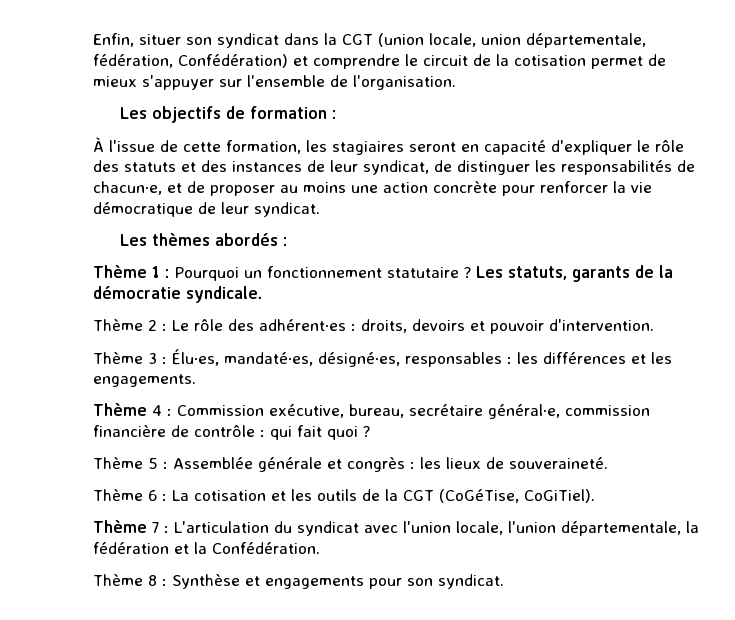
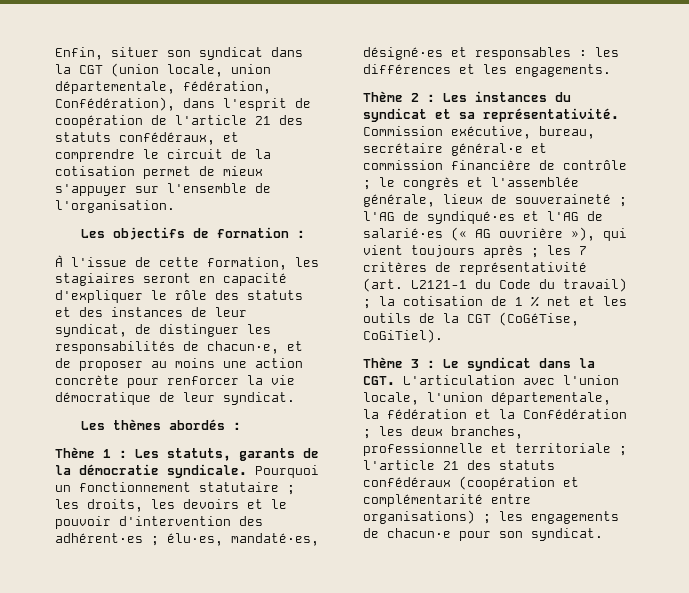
- Enfin, situer son syndicat dans la CGT (union locale, union départementale, fédération, Confédération) et comprendre le circuit de la cotisation permet de mieux s'appuyer sur l'ensemble de l'organisation.
+ Enfin, situer son syndicat dans la CGT (union locale, union départementale, fédération, Confédération), dans l'esprit de coopération de l'article 21 des statuts confédéraux, et comprendre le circuit de la cotisation permet de mieux s'appuyer sur l'ensemble de l'organisation.
- Thème 1 : Pourquoi un fonctionnement statutaire ? Les statuts, garants de la démocratie syndicale.
- Thème 2 : Le rôle des adhérent·es : droits, devoirs et pouvoir d'intervention.
- Thème 3 : Élu·es, mandaté·es, désigné·es, responsables : les différences et les engagements.
+ Thème 1 : Les statuts, garants de la démocratie syndicale. Pourquoi un fonctionnement statutaire ; les droits, les devoirs et le pouvoir d'intervention des adhérent·es ; élu·es, mandaté·es, désigné·es et responsables : les différences et les engagements.
- Thème 4 : Commission exécutive, bureau, secrétaire général·e, commission financière de contrôle : qui fait quoi ?
- Thème 5 : Assemblée générale et congrès : les lieux de souveraineté.
- Thème 6 : La cotisation et les outils de la CGT (CoGéTise, CoGiTiel).
+ Thème 2 : Les instances du syndicat et sa représentativité. Commission exécutive, bureau, secrétaire général·e et commission financière de contrôle ; le congrès et l'assemblée générale, lieux de souveraineté ; l'AG de syndiqué·es et l'AG de salarié·es (« AG ouvrière »), qui vient toujours après ; les 7 critères de représentativité (art. L2121-1 du Code du travail) ; la cotisation de 1 % net et les outils de la CGT (CoGéTise, CoGiTiel).
- Thème 7 : L'articulation du syndicat avec l'union locale, l'union départementale, la fédération et la Confédération.
- Thème 8 : Synthèse et engagements pour son syndicat.
+ Thème 3 : Le syndicat dans la CGT. L'articulation avec l'union locale, l'union départementale, la fédération et la Confédération ; les deux branches, professionnelle et territoriale ; l'article 21 des statuts confédéraux (coopération et complémentarité entre organisations) ; les engagements de chacun·e pour son syndicat.

